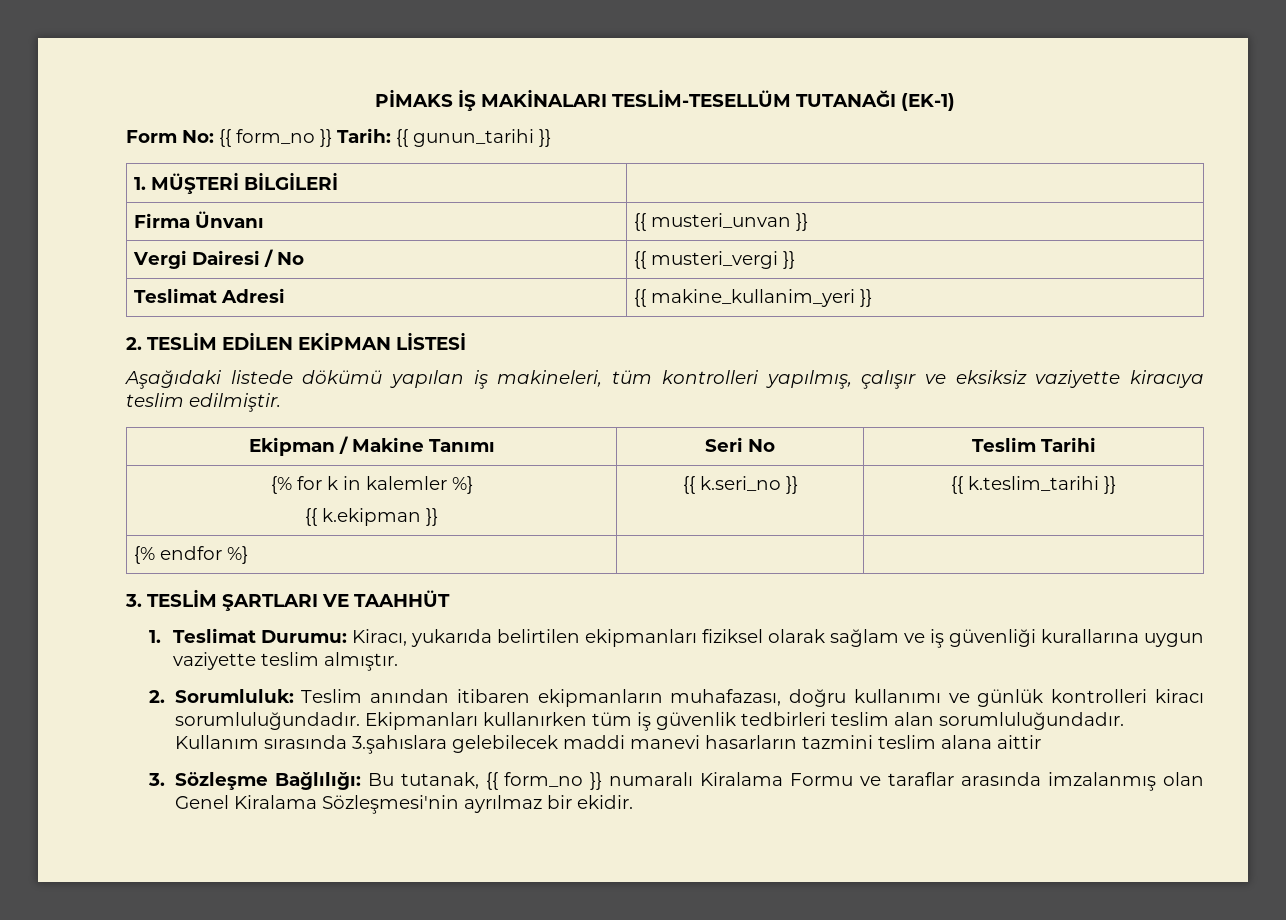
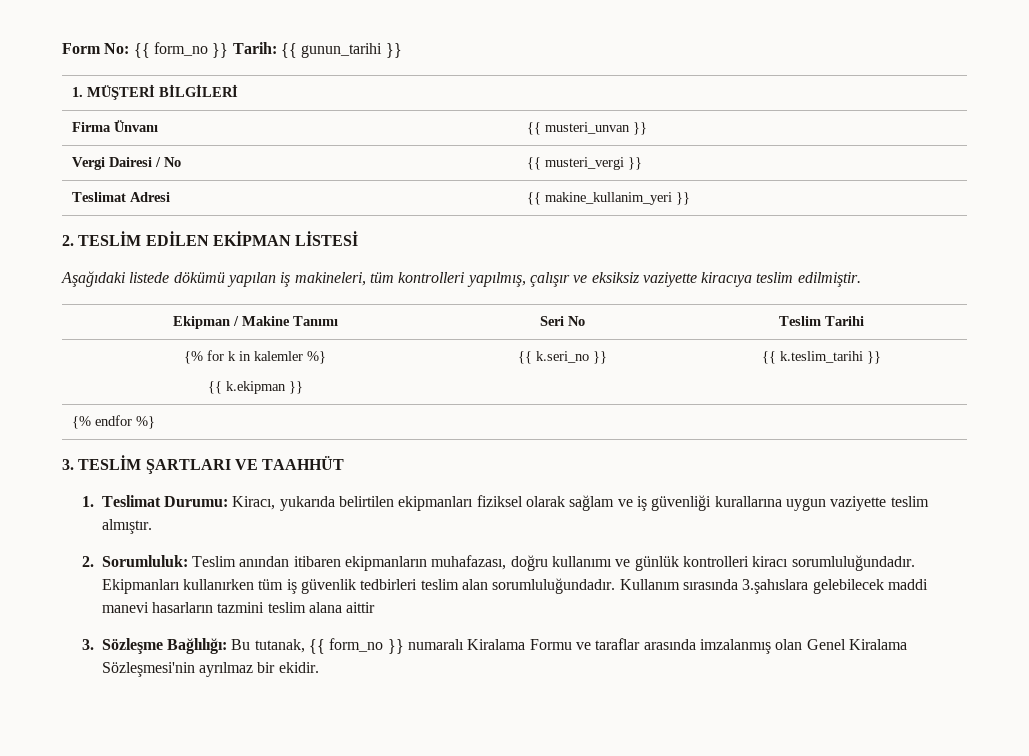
- PİMAKS İŞ MAKİNALARI TESLİM-TESELLÜM TUTANAĞI (EK-1)

